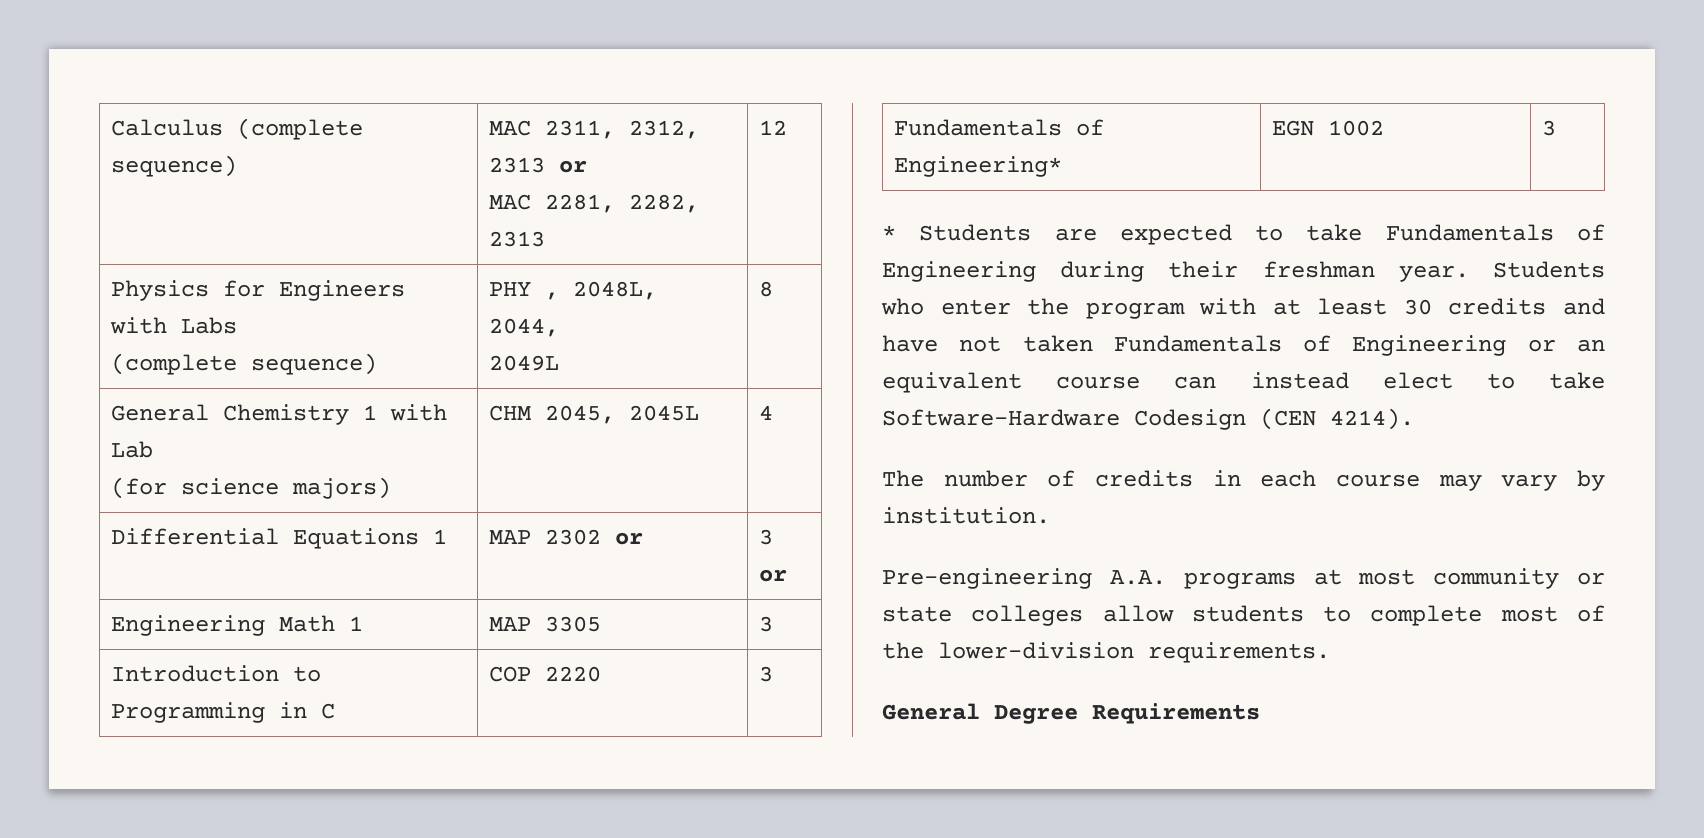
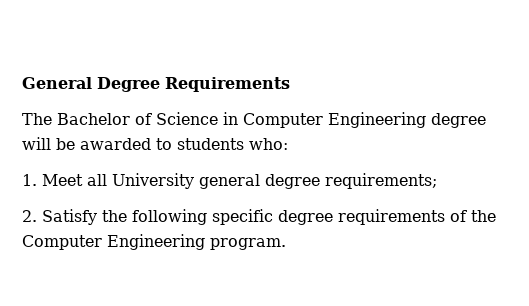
- Calculus (complete sequence) | MAC 2311, 2312, 2313 or
- MAC 2281, 2282, 2313 | 12
- Physics for Engineers with Labs
- (complete sequence) | PHY , 2048L, 2044,
- 2049L | 8
- General Chemistry 1 with Lab
- (for science majors) | CHM 2045, 2045L | 4
- Differential Equations 1 | MAP 2302 or | 3 or
- Engineering Math 1 | MAP 3305 | 3
- Introduction to Programming in C | COP 2220 | 3
- Fundamentals of Engineering* | EGN 1002 | 3
- * Students are expected to take Fundamentals of Engineering during their freshman year. Students who enter the program with at least 30 credits and have not taken Fundamentals of Engineering or an equivalent course can instead elect to take Software-Hardware Codesign (CEN 4214).
- The number of credits in each course may vary by institution.
- Pre-engineering A.A. programs at most community or state colleges allow students to complete most of the lower-division requirements.
  General Degree Requirements
+ The Bachelor of Science in Computer Engineering degree will be awarded to students who:
+ 1. Meet all University general degree requirements;
+ 2. Satisfy the following specific degree requirements of the Computer Engineering program.

